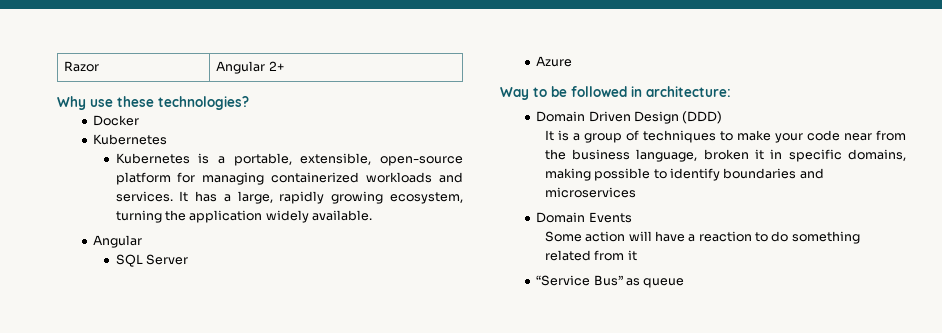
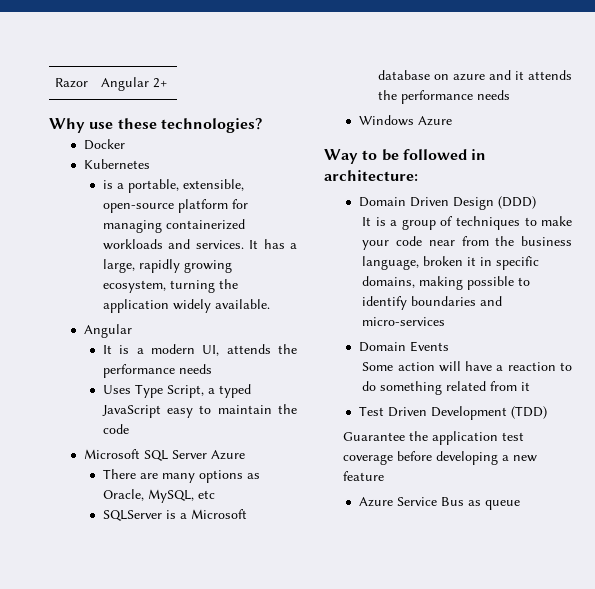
- Kubernetes is a portable, extensible, open-source platform for managing containerized workloads and services.
+ is a portable, extensible, open-source platform for managing containerized workloads and services.
- SQL Server
- Azure
+ It is a modern UI, attends the performance needs
+ Uses Type Script, a typed JavaScript easy to maintain the code
+ Microsoft SQL Server Azure
+ There are many options as Oracle, MySQL, etc
+ SQLServer is a Microsoft database on azure and it attends the performance needs
+ Windows Azure
- It is a group of techniques to make your code near from the business language, broken it in specific domains, making possible to identify boundaries and microservices
+ It is a group of techniques to make your code near from the business language, broken it in specific domains, making possible to identify boundaries and micro-services
- “Service Bus” as queue
+ Test Driven Development (TDD)
+ Guarantee the application test coverage before developing a new feature
+ Azure Service Bus as queue

